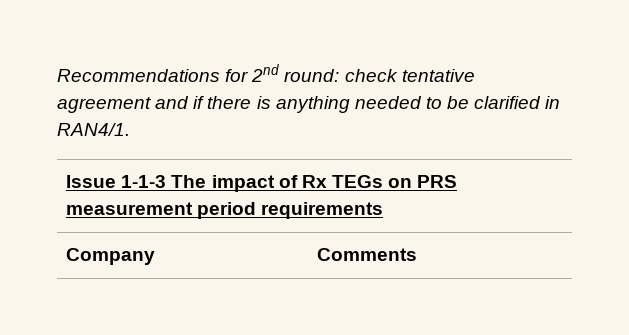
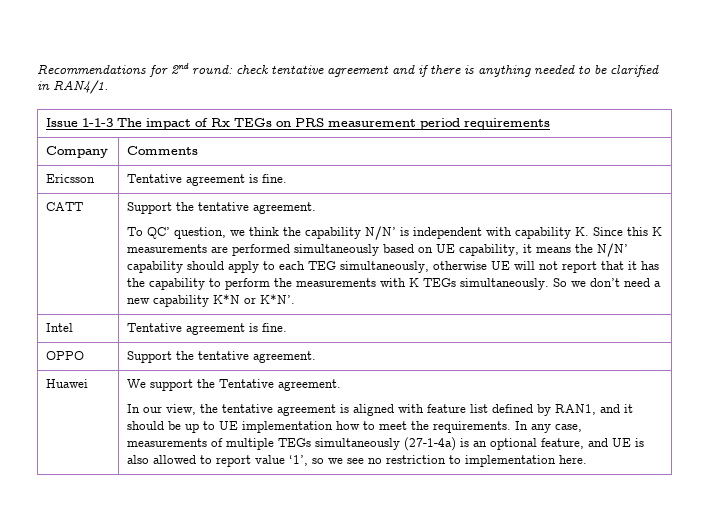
+ Ericsson | Tentative agreement is fine.
+ CATT | Support the tentative agreement.
+ To QC’ question, we think the capability N/N’ is independent with capability K. Since this K measurements are performed simultaneously based on UE capability, it means the N/N’ capability should apply to each TEG simultaneously, otherwise UE will not report that it has the capability to perform the measurements with K TEGs simultaneously. So we don’t need a new capability K*N or K*N’.
+ Intel | Tentative agreement is fine.
+ OPPO | Support the tentative agreement.
+ Huawei | We support the Tentative agreement.
+ In our view, the tentative agreement is aligned with feature list defined by RAN1, and it should be up to UE implementation how to meet the requirements. In any case, measurements of multiple TEGs simultaneously (27-1-4a) is an optional feature, and UE is also allowed to report value ‘1’, so we see no restriction to implementation here.

